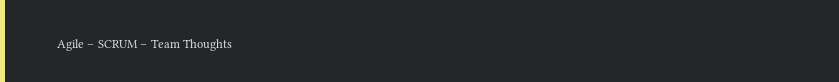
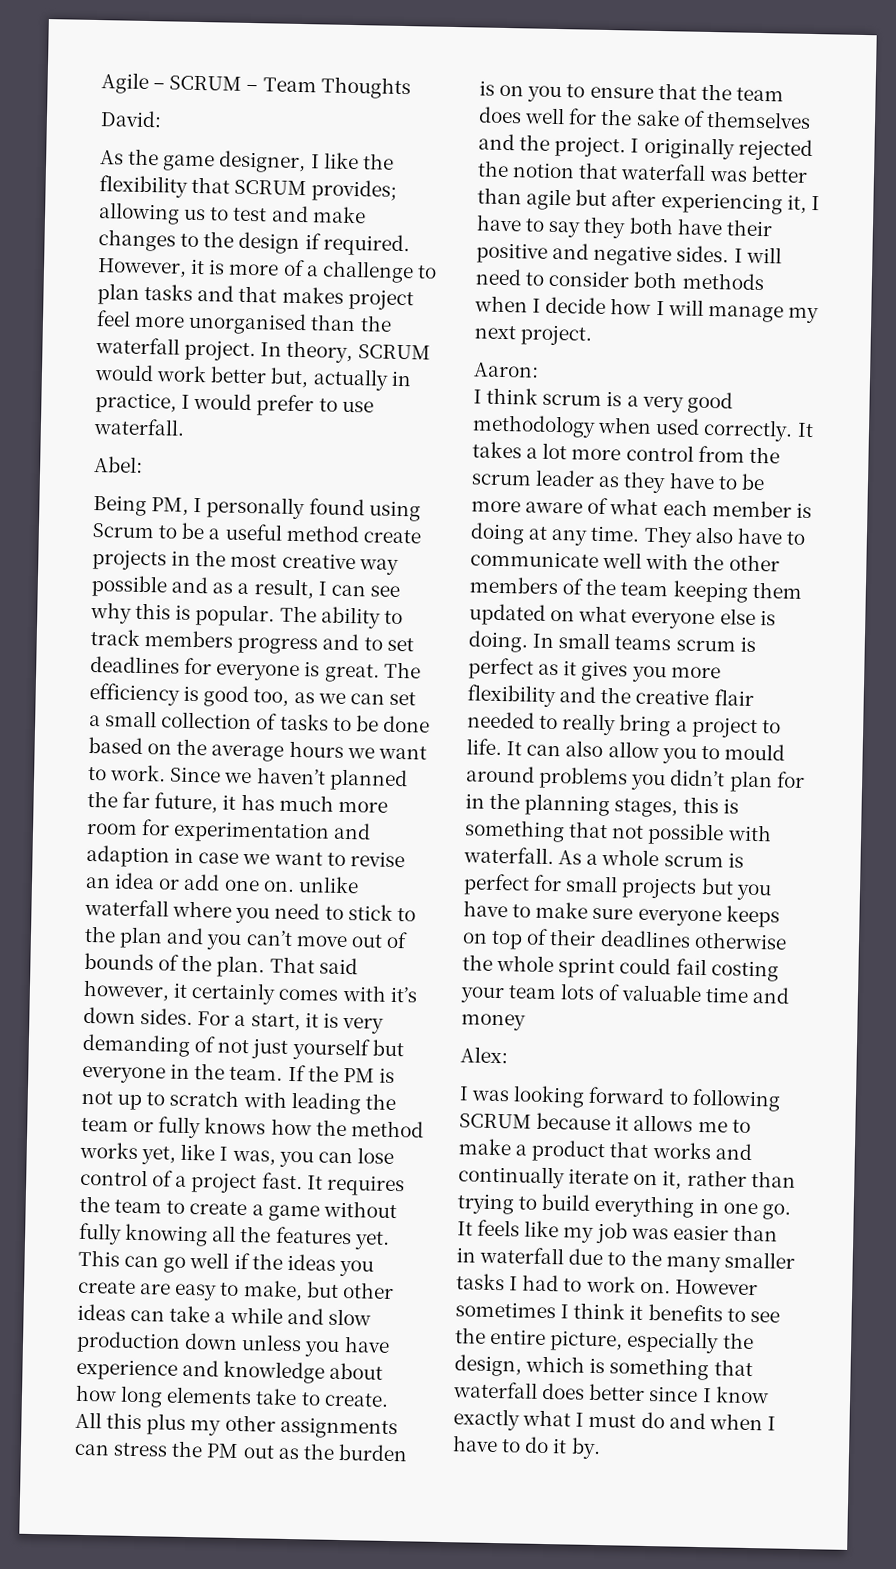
+ David:
+ As the game designer, I like the flexibility that SCRUM provides; allowing us to test and make changes to the design if required. However, it is more of a challenge to plan tasks and that makes project feel more unorganised than the waterfall project. In theory, SCRUM would work better but, actually in practice, I would prefer to use waterfall.
+ Abel:
+ Being PM, I personally found using Scrum to be a useful method create projects in the most creative way possible and as a result, I can see why this is popular. The ability to track members progress and to set deadlines for everyone is great. The efficiency is good too, as we can set a small collection of tasks to be done based on the average hours we want to work. Since we haven’t planned the far future, it has much more room for experimentation and adaption in case we want to revise an idea or add one on. unlike waterfall where you need to stick to the plan and you can’t move out of bounds of the plan. That said however, it certainly comes with it’s down sides. For a start, it is very demanding of not just yourself but everyone in the team. If the PM is not up to scratch with leading the team or fully knows how the method works yet, like I was, you can lose control of a project fast. It requires the team to create a game without fully knowing all the features yet. This can go well if the ideas you create are easy to make, but other ideas can take a while and slow production down unless you have experience and knowledge about how long elements take to create. All this plus my other assignments can stress the PM out as the burden is on you to ensure that the team does well for the sake of themselves and the project. I originally rejected the notion that waterfall was better than agile but after experiencing it, I have to say they both have their positive and negative sides. I will need to consider both methods when I decide how I will manage my next project.
+ Aaron:
+ I think scrum is a very good methodology when used correctly. It takes a lot more control from the scrum leader as they have to be more aware of what each member is doing at any time. They also have to communicate well with the other members of the team keeping them updated on what everyone else is doing. In small teams scrum is perfect as it gives you more flexibility and the creative flair needed to really bring a project to life. It can also allow you to mould around problems you didn’t plan for in the planning stages, this is something that not possible with waterfall. As a whole scrum is perfect for small projects but you have to make sure everyone keeps on top of their deadlines otherwise the whole sprint could fail costing your team lots of valuable time and money
+ Alex:
+ I was looking forward to following SCRUM because it allows me to make a product that works and continually iterate on it, rather than trying to build everything in one go. It feels like my job was easier than in waterfall due to the many smaller tasks I had to work on. However sometimes I think it benefits to see the entire picture, especially the design, which is something that waterfall does better since I know exactly what I must do and when I have to do it by.

